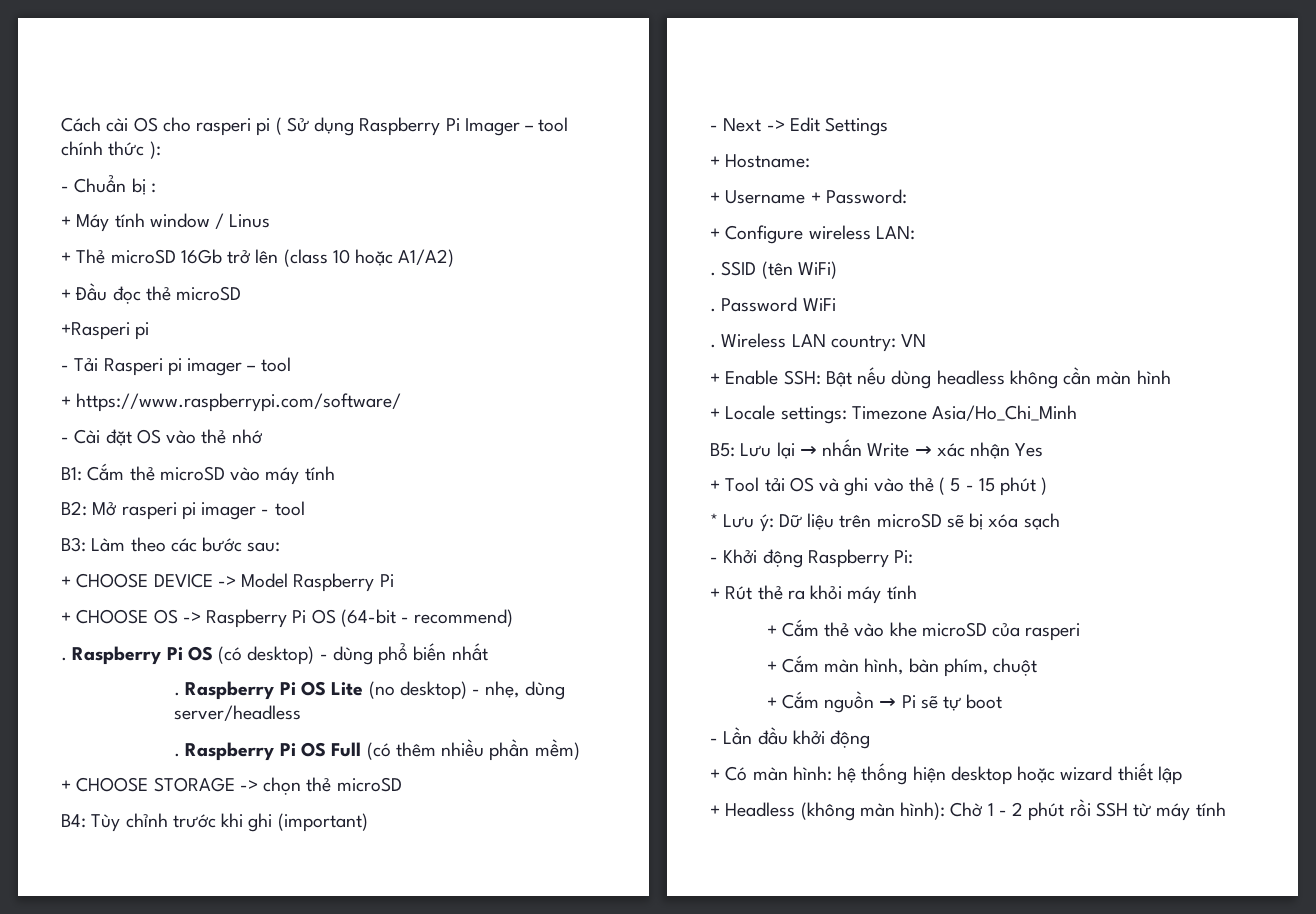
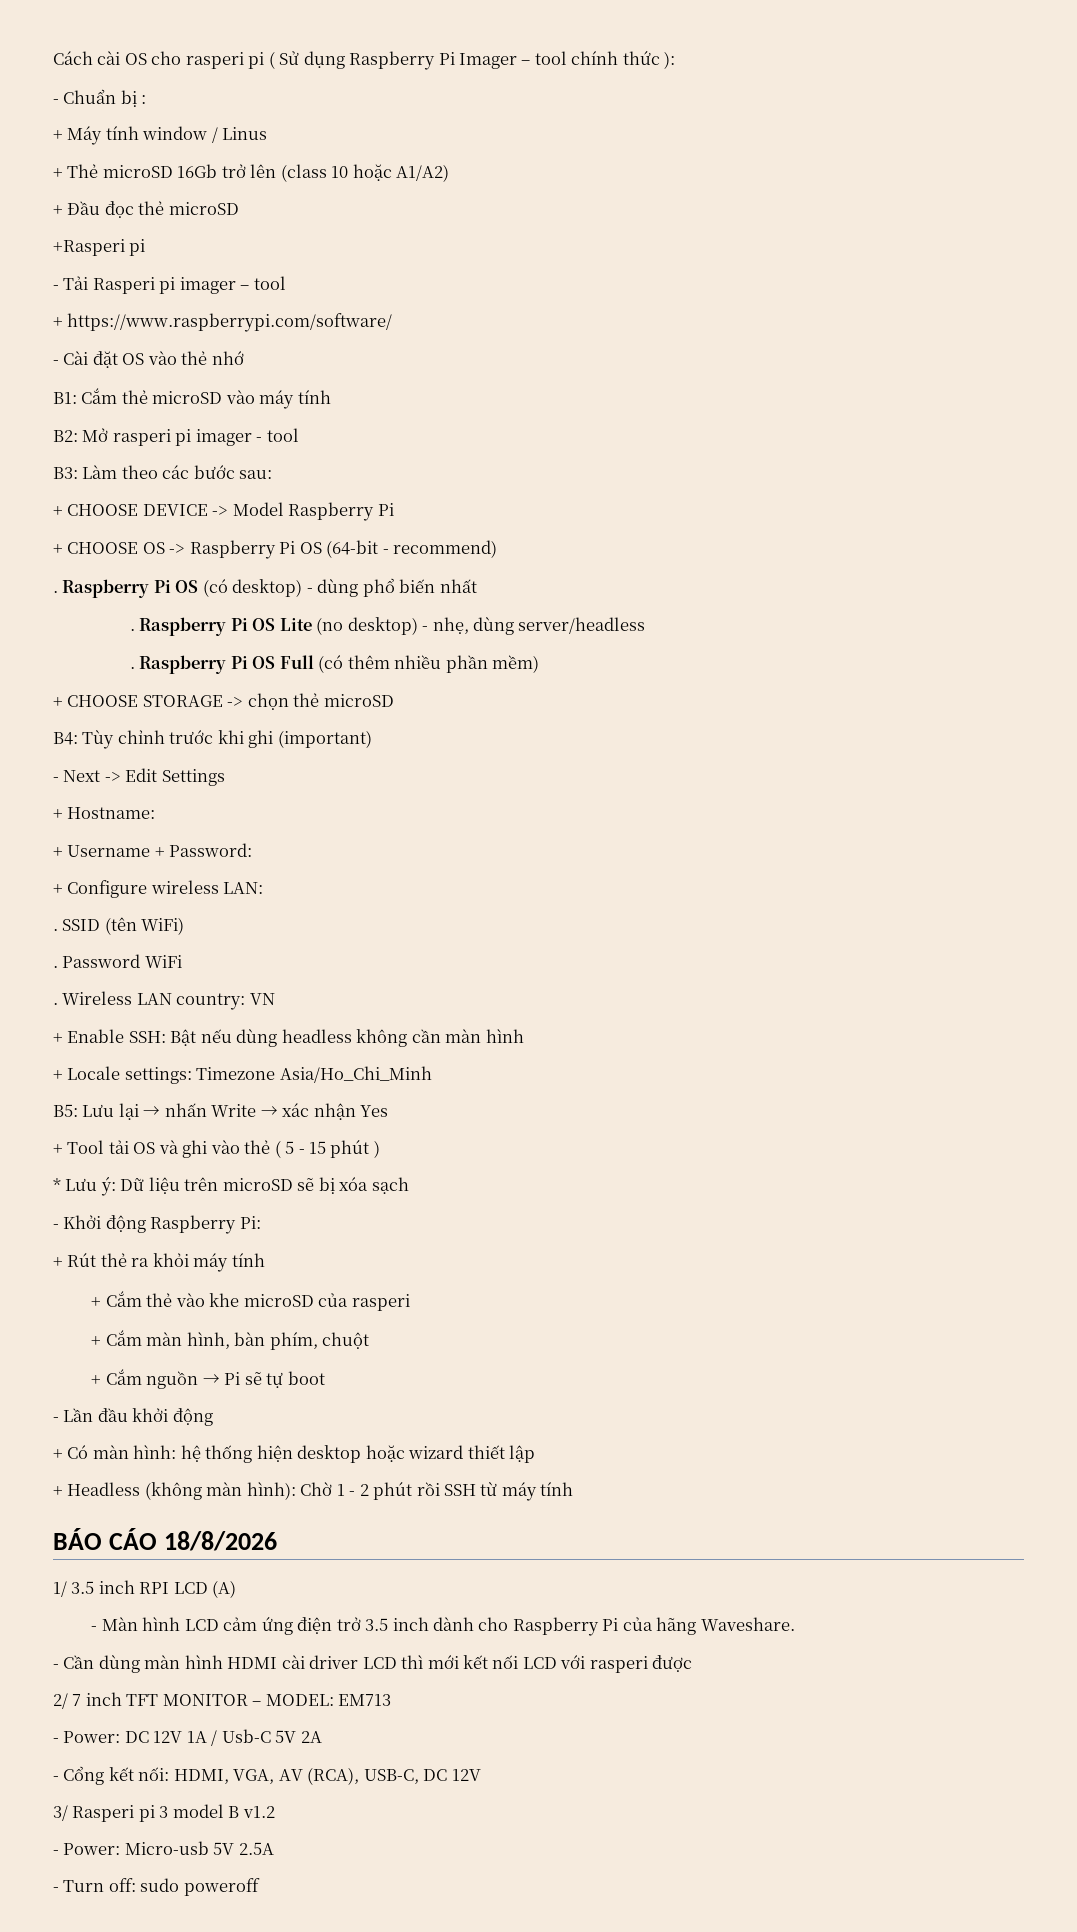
+ BÁO CÁO 18/8/2026
+ 1/ 3.5 inch RPI LCD (A)
+ - Màn hình LCD cảm ứng điện trở 3.5 inch dành cho Raspberry Pi của hãng Waveshare.
+ - Cần dùng màn hình HDMI cài driver LCD thì mới kết nối LCD với rasperi được
+ 2/ 7 inch TFT MONITOR – MODEL: EM713
+ - Power: DC 12V 1A / Usb-C 5V 2A
+ - Cổng kết nối: HDMI, VGA, AV (RCA), USB-C, DC 12V
+ 3/ Rasperi pi 3 model B v1.2
+ - Power: Micro-usb 5V 2.5A
+ - Turn off: sudo poweroff

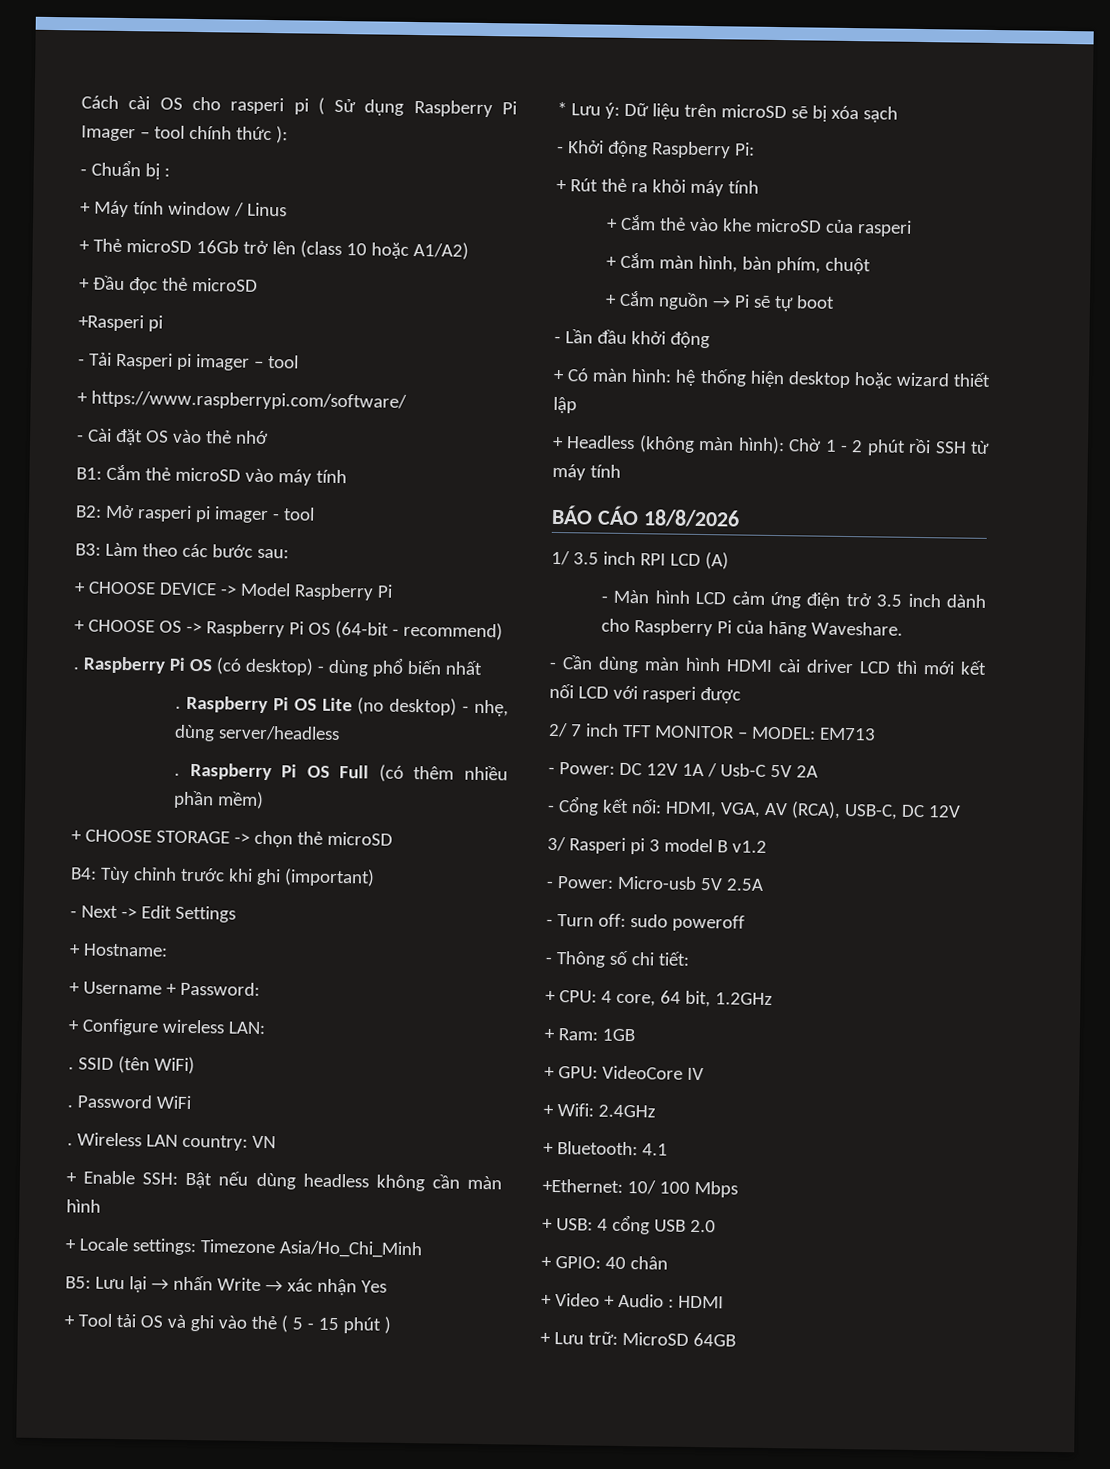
+ - Thông số chi tiết:
+ + CPU: 4 core, 64 bit, 1.2GHz
+ + Ram: 1GB
+ + GPU: VideoCore IV
+ + Wifi: 2.4GHz
+ + Bluetooth: 4.1
+ +Ethernet: 10/ 100 Mbps
+ + USB: 4 cổng USB 2.0
+ + GPIO: 40 chân
+ + Video + Audio : HDMI
+ + Lưu trữ: MicroSD 64GB

